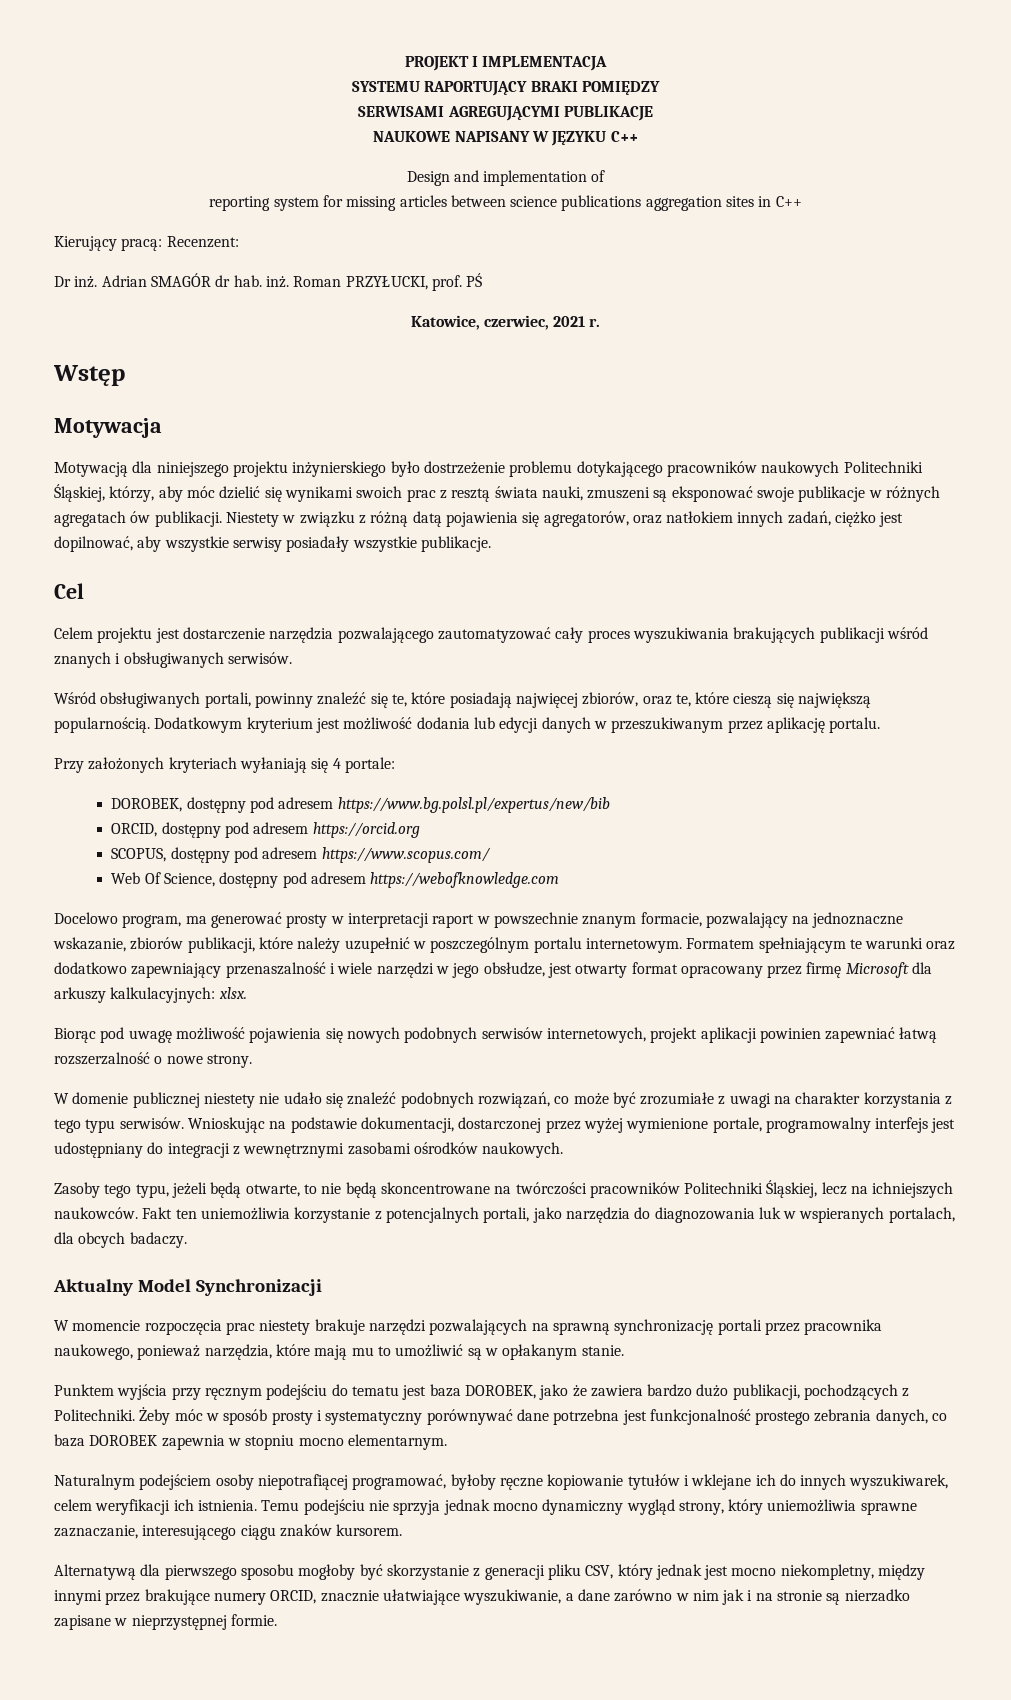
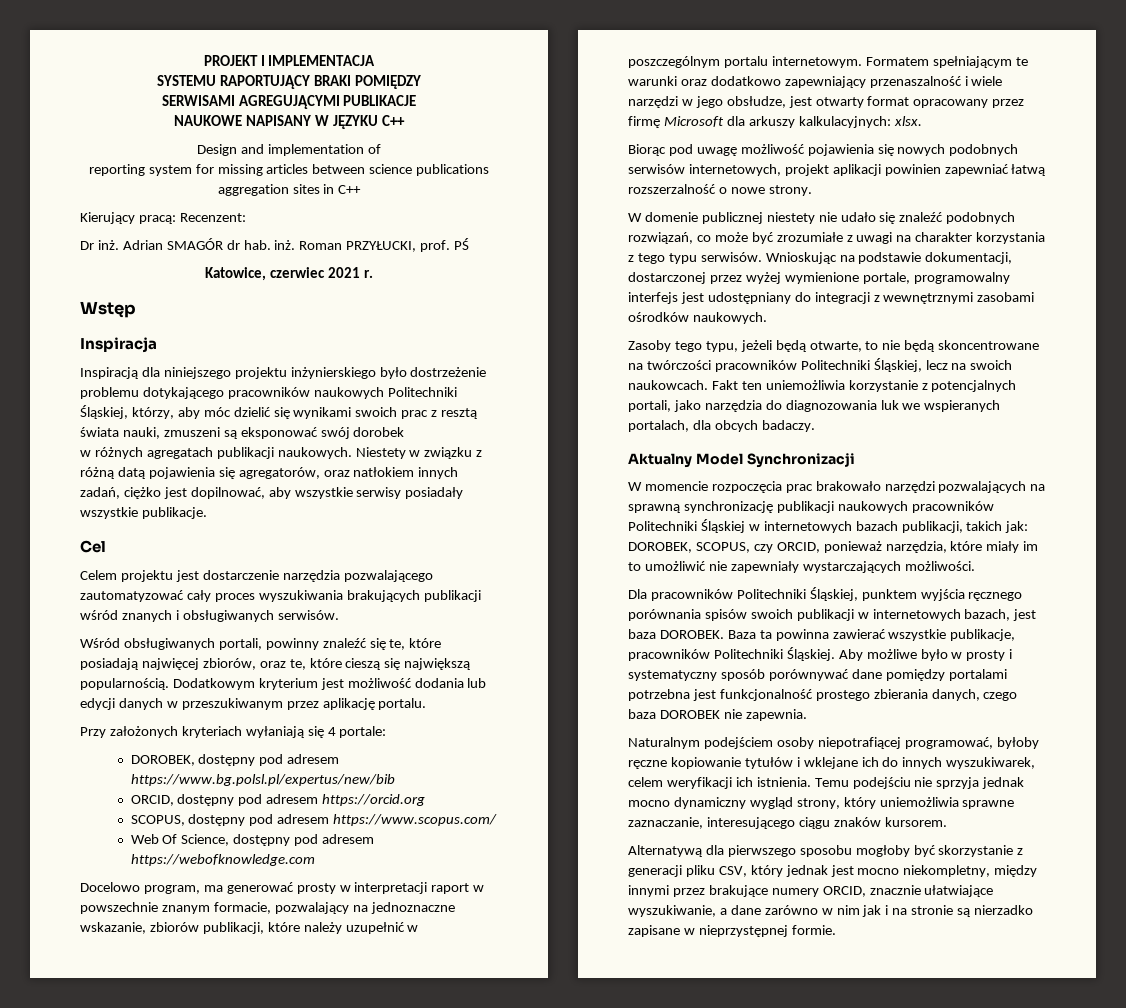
- Katowice, czerwiec, 2021 r.
+ Katowice, czerwiec 2021 r.
- Motywacja
- Motywacją dla niniejszego projektu inżynierskiego było dostrzeżenie problemu dotykającego pracowników naukowych Politechniki Śląskiej, którzy, aby móc dzielić się wynikami swoich prac z resztą świata nauki, zmuszeni są eksponować swoje publikacje w różnych agregatach ów publikacji.
+ Inspiracja
+ Inspiracją dla niniejszego projektu inżynierskiego było dostrzeżenie problemu dotykającego pracowników naukowych Politechniki Śląskiej, którzy, aby móc dzielić się wynikami swoich prac z resztą świata nauki, zmuszeni są eksponować swój dorobek
+ w różnych agregatach publikacji naukowych.
- Zasoby tego typu, jeżeli będą otwarte, to nie będą skoncentrowane na twórczości pracowników Politechniki Śląskiej, lecz na ichniejszych naukowców.
+ Zasoby tego typu, jeżeli będą otwarte, to nie będą skoncentrowane na twórczości pracowników Politechniki Śląskiej, lecz na swoich naukowcach.
- Fakt ten uniemożliwia korzystanie z potencjalnych portali, jako narzędzia do diagnozowania luk w wspieranych portalach, dla obcych badaczy.
+ Fakt ten uniemożliwia korzystanie z potencjalnych portali, jako narzędzia do diagnozowania luk we wspieranych portalach, dla obcych badaczy.
- W momencie rozpoczęcia prac niestety brakuje narzędzi pozwalających na sprawną synchronizację portali przez pracownika naukowego, ponieważ narzędzia, które mają mu to umożliwić są w opłakanym stanie.
- Punktem wyjścia przy ręcznym podejściu do tematu jest baza DOROBEK, jako że zawiera bardzo dużo publikacji, pochodzących z Politechniki. Żeby móc w sposób prosty i systematyczny porównywać dane potrzebna jest funkcjonalność prostego zebrania danych, co baza DOROBEK zapewnia w stopniu mocno elementarnym.
+ W momencie rozpoczęcia prac brakowało narzędzi pozwalających na sprawną synchronizację publikacji naukowych pracowników Politechniki Śląskiej w internetowych bazach publikacji, takich jak: DOROBEK, SCOPUS, czy ORCID, ponieważ narzędzia, które miały im to umożliwić nie zapewniały wystarczających możliwości.
+ Dla pracowników Politechniki Śląskiej, punktem wyjścia ręcznego porównania spisów swoich publikacji w internetowych bazach, jest baza DOROBEK. Baza ta powinna zawierać wszystkie publikacje, pracowników Politechniki Śląskiej. Aby możliwe było w prosty i systematyczny sposób porównywać dane pomiędzy portalami potrzebna jest funkcjonalność prostego zbierania danych, czego baza DOROBEK nie zapewnia.

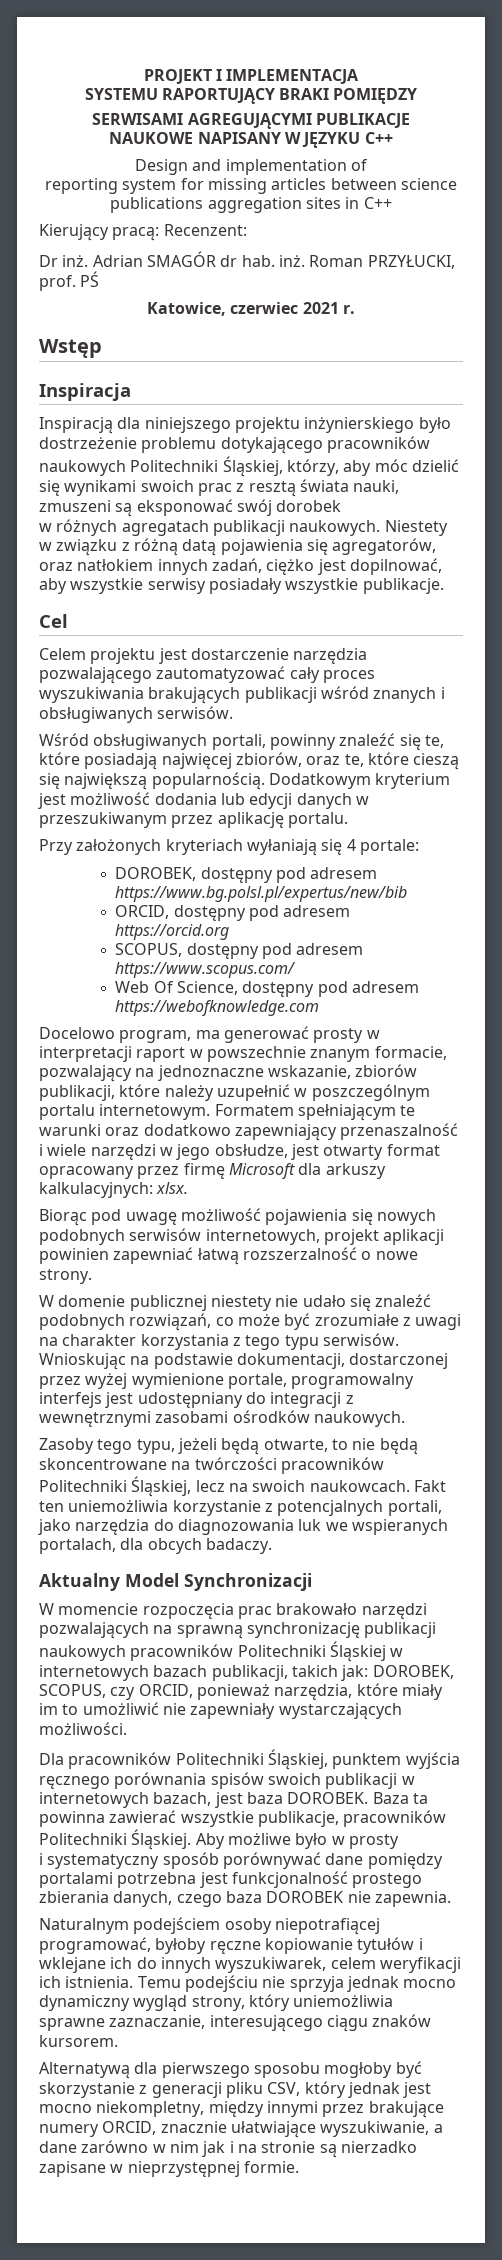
- Aby możliwe było w prosty i systematyczny sposób porównywać dane pomiędzy portalami potrzebna jest funkcjonalność prostego zbierania danych, czego baza DOROBEK nie zapewnia.
+ Aby możliwe było w prosty
+ i systematyczny sposób porównywać dane pomiędzy portalami potrzebna jest funkcjonalność prostego zbierania danych, czego baza DOROBEK nie zapewnia.

